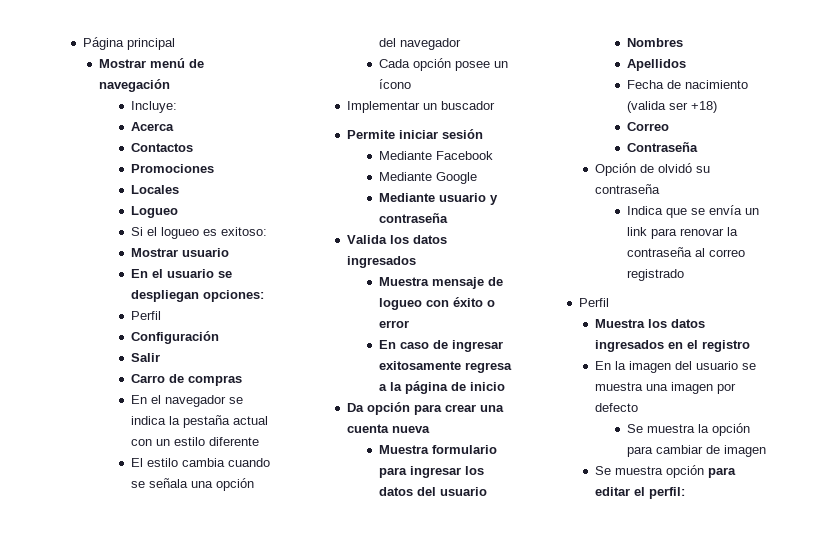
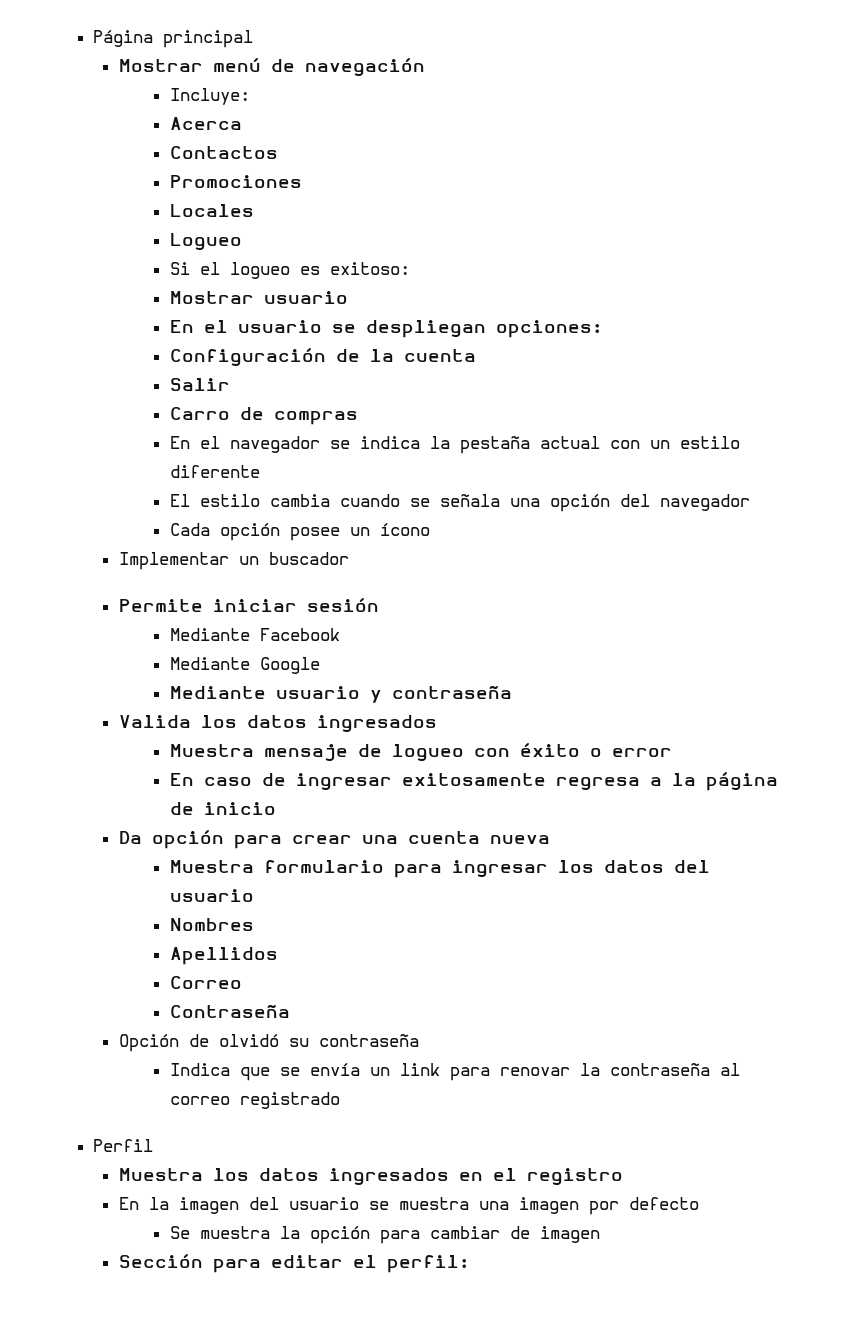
  En el usuario se despliegan opciones:
- Perfil
- Configuración
+ Configuración de la cuenta
- Fecha de nacimiento (valida ser +18)
- Se muestra opción para editar el perfil:
+ Sección para editar el perfil:

